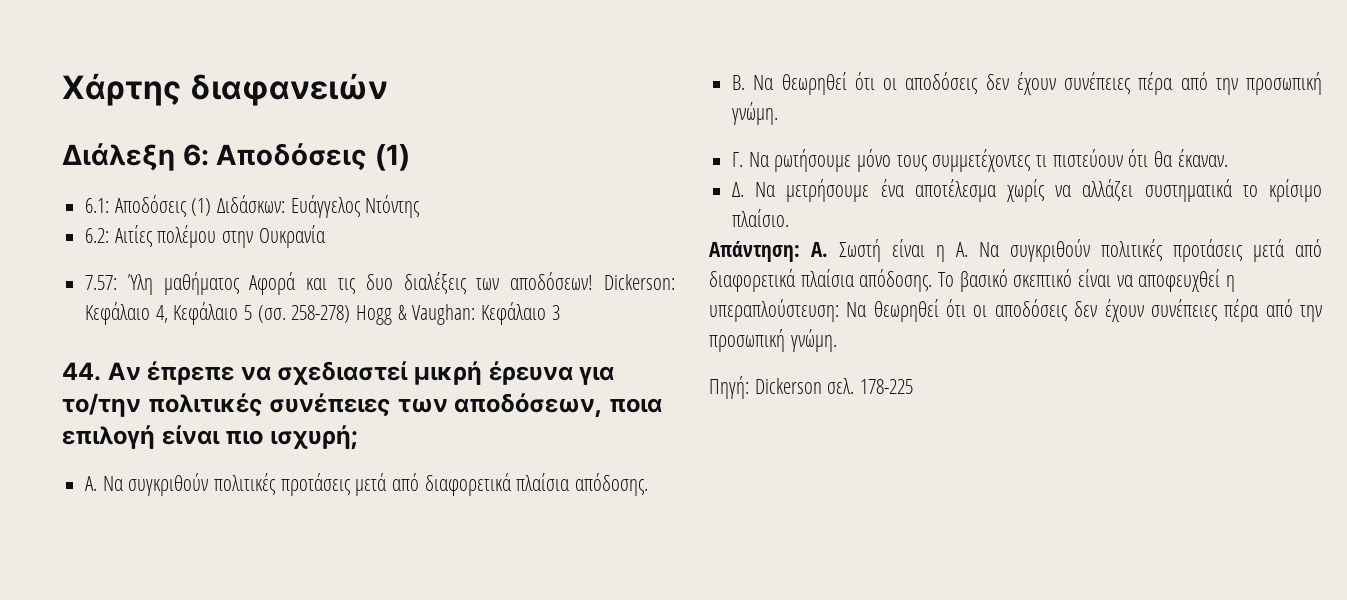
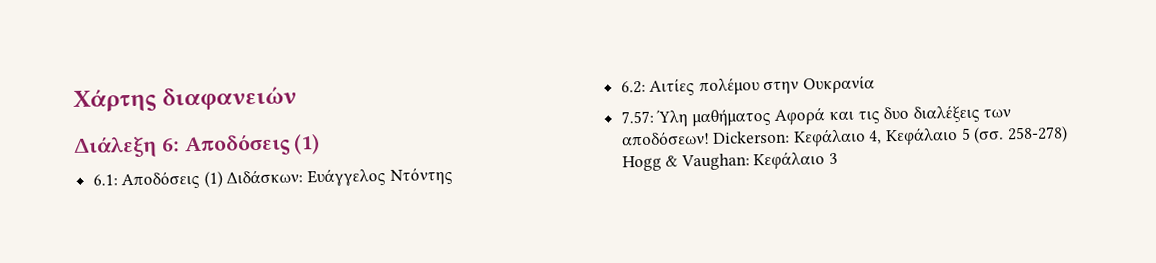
- 44. Αν έπρεπε να σχεδιαστεί μικρή έρευνα για το/την πολιτικές συνέπειες των αποδόσεων, ποια επιλογή είναι πιο ισχυρή;
- Α. Να συγκριθούν πολιτικές προτάσεις μετά από διαφορετικά πλαίσια απόδοσης.
- Β. Να θεωρηθεί ότι οι αποδόσεις δεν έχουν συνέπειες πέρα από την προσωπική γνώμη.
- Γ. Να ρωτήσουμε μόνο τους συμμετέχοντες τι πιστεύουν ότι θα έκαναν.
- Δ. Να μετρήσουμε ένα αποτέλεσμα χωρίς να αλλάζει συστηματικά το κρίσιμο πλαίσιο.
- Απάντηση: Α. Σωστή είναι η Α. Να συγκριθούν πολιτικές προτάσεις μετά από διαφορετικά πλαίσια απόδοσης. Το βασικό σκεπτικό είναι να αποφευχθεί η υπεραπλούστευση: Να θεωρηθεί ότι οι αποδόσεις δεν έχουν συνέπειες πέρα από την προσωπική γνώμη.
- Πηγή: Dickerson σελ. 178-225

